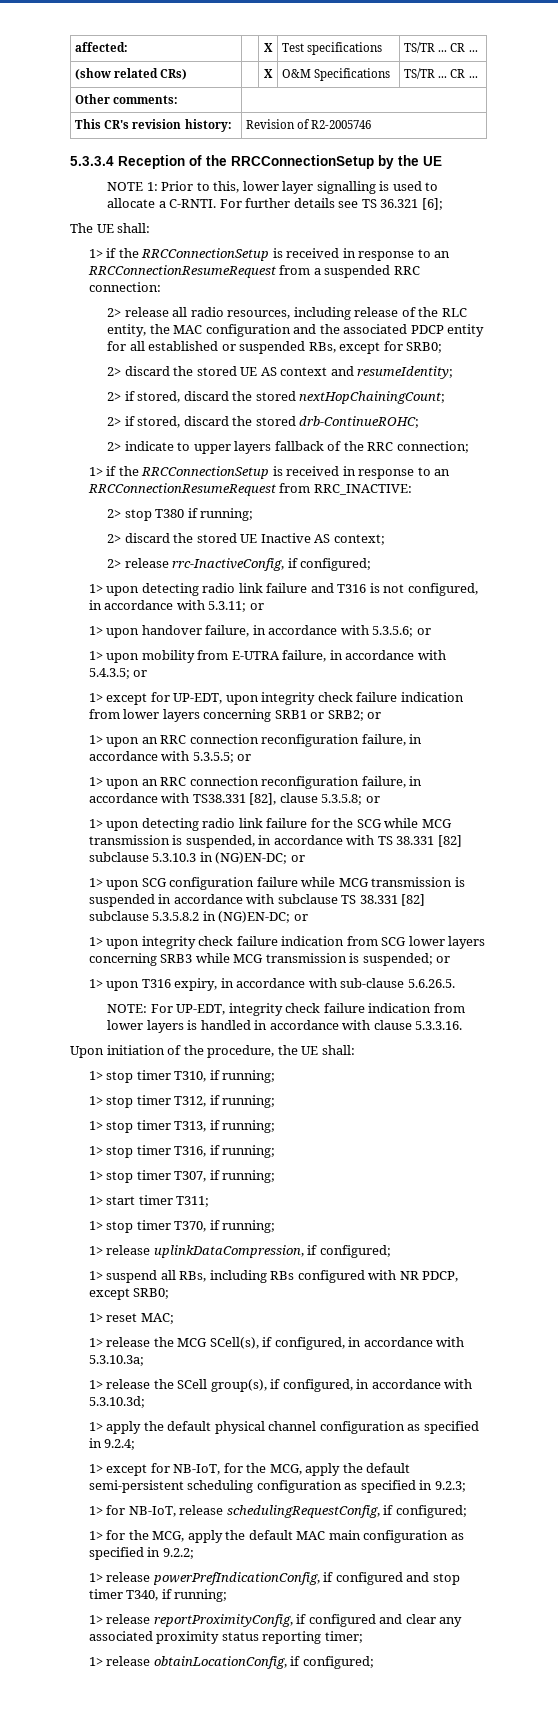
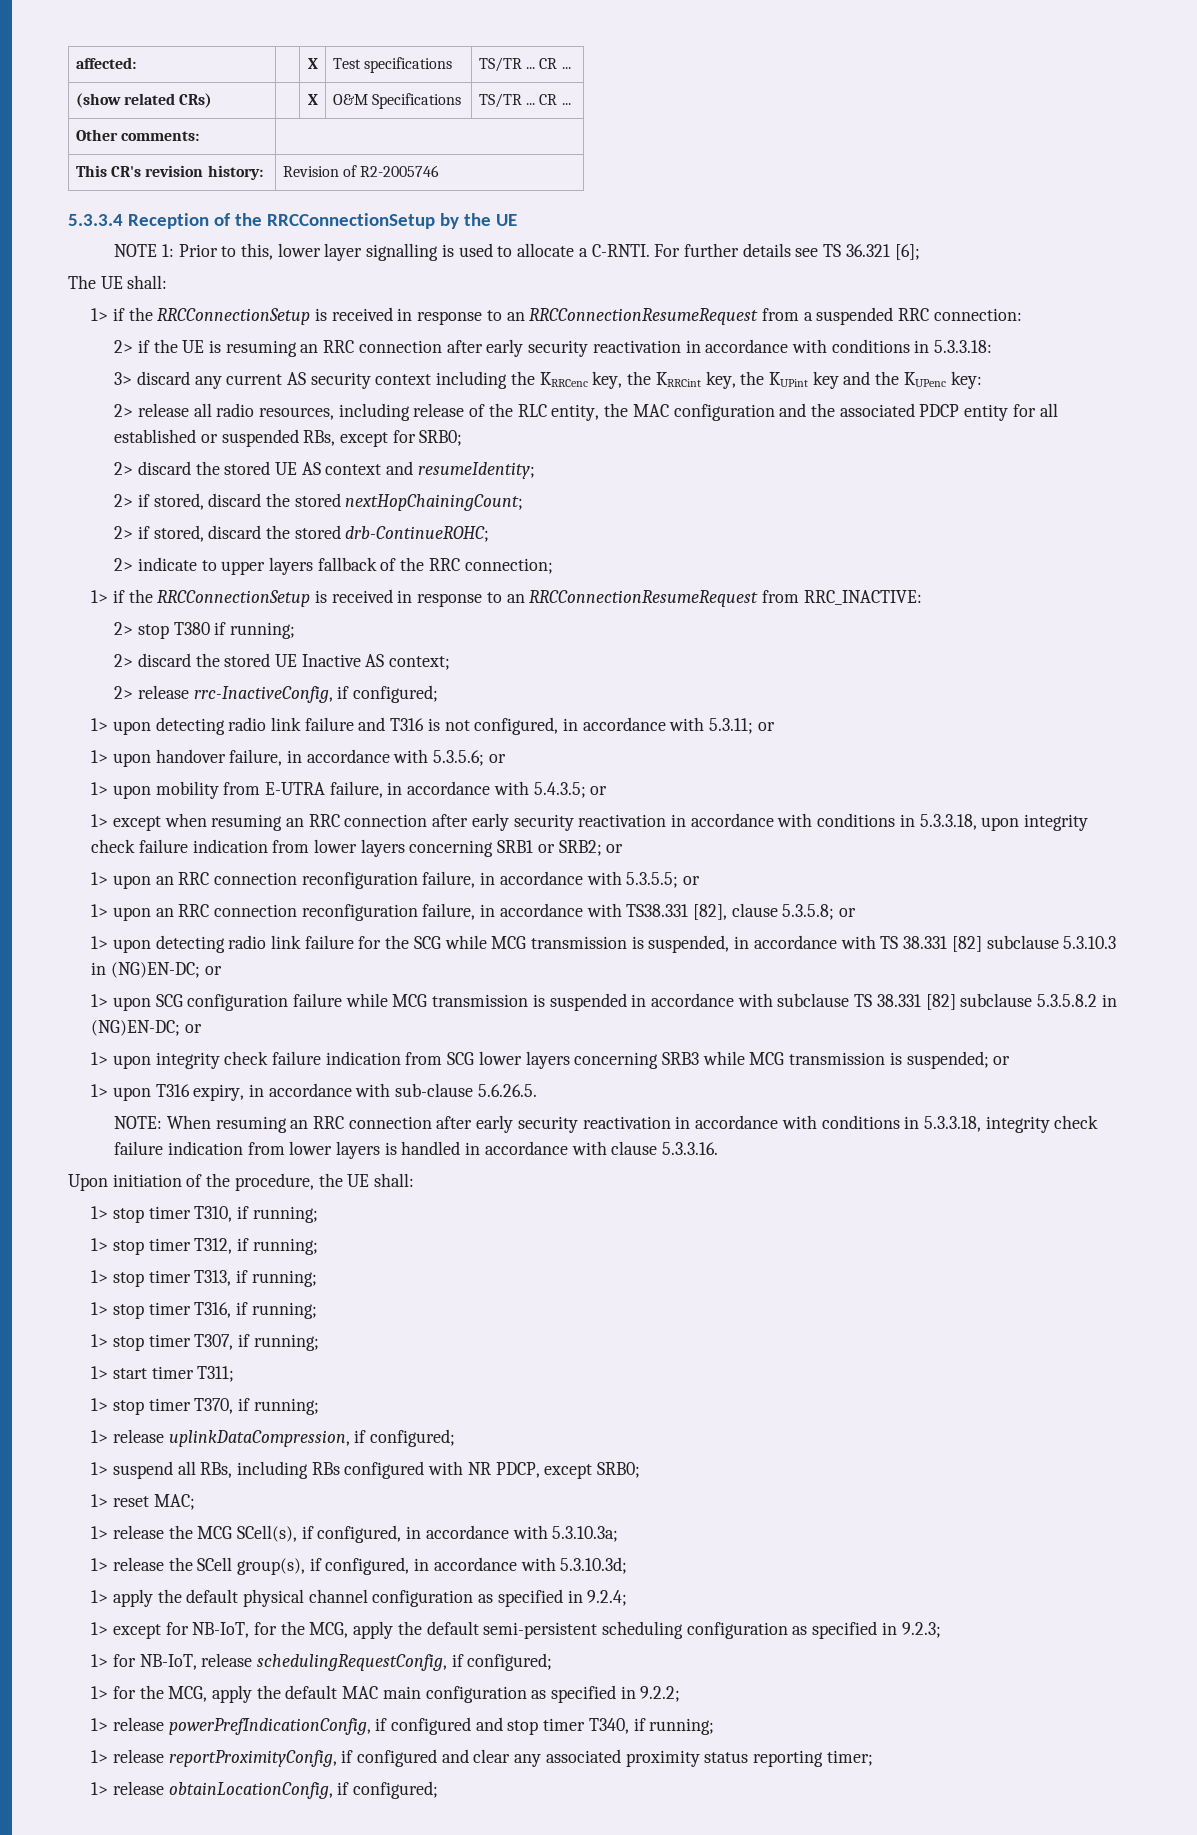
+ 2> if the UE is resuming an RRC connection after early security reactivation in accordance with conditions in 5.3.3.18:
+ 3> discard any current AS security context including the KRRCenc key, the KRRCint key, the KUPint key and the KUPenc key:
- 1> except for UP-EDT, upon integrity check failure indication from lower layers concerning SRB1 or SRB2; or
+ 1> except when resuming an RRC connection after early security reactivation in accordance with conditions in 5.3.3.18, upon integrity check failure indication from lower layers concerning SRB1 or SRB2; or
- NOTE: For UP-EDT, integrity check failure indication from lower layers is handled in accordance with clause 5.3.3.16.
+ NOTE: When resuming an RRC connection after early security reactivation in accordance with conditions in 5.3.3.18, integrity check failure indication from lower layers is handled in accordance with clause 5.3.3.16.

